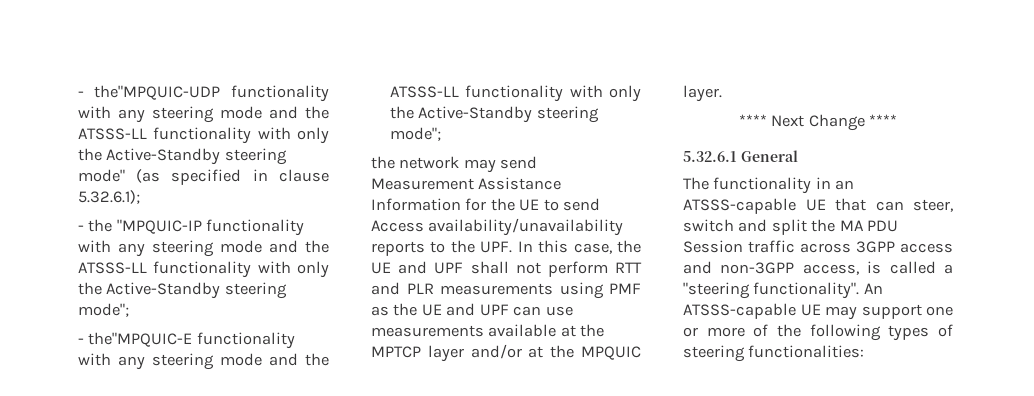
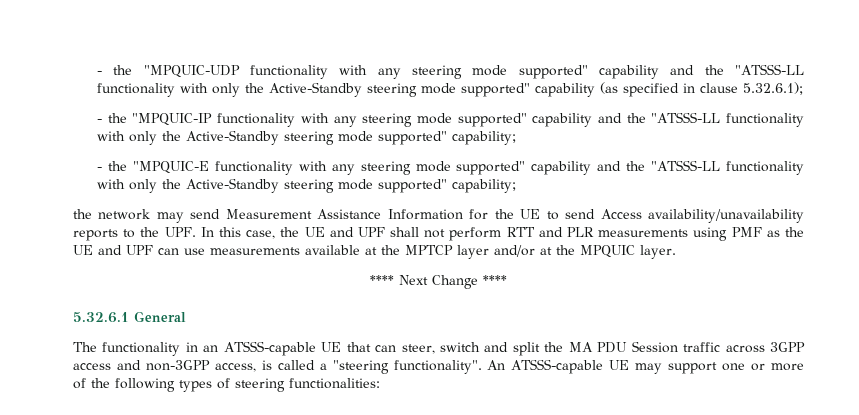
- - the"MPQUIC-UDP functionality with any steering mode and the ATSSS-LL functionality with only the Active-Standby steering mode" (as specified in clause 5.32.6.1);
+ - the "MPQUIC-UDP functionality with any steering mode supported" capability and the "ATSSS-LL functionality with only the Active-Standby steering mode supported" capability (as specified in clause 5.32.6.1);
- - the "MPQUIC-IP functionality with any steering mode and the ATSSS-LL functionality with only the Active-Standby steering mode";
- - the"MPQUIC-E functionality with any steering mode and the ATSSS-LL functionality with only the Active-Standby steering mode";
+ - the "MPQUIC-IP functionality with any steering mode supported" capability and the "ATSSS-LL functionality with only the Active-Standby steering mode supported" capability;
+ - the "MPQUIC-E functionality with any steering mode supported" capability and the "ATSSS-LL functionality with only the Active-Standby steering mode supported" capability;

